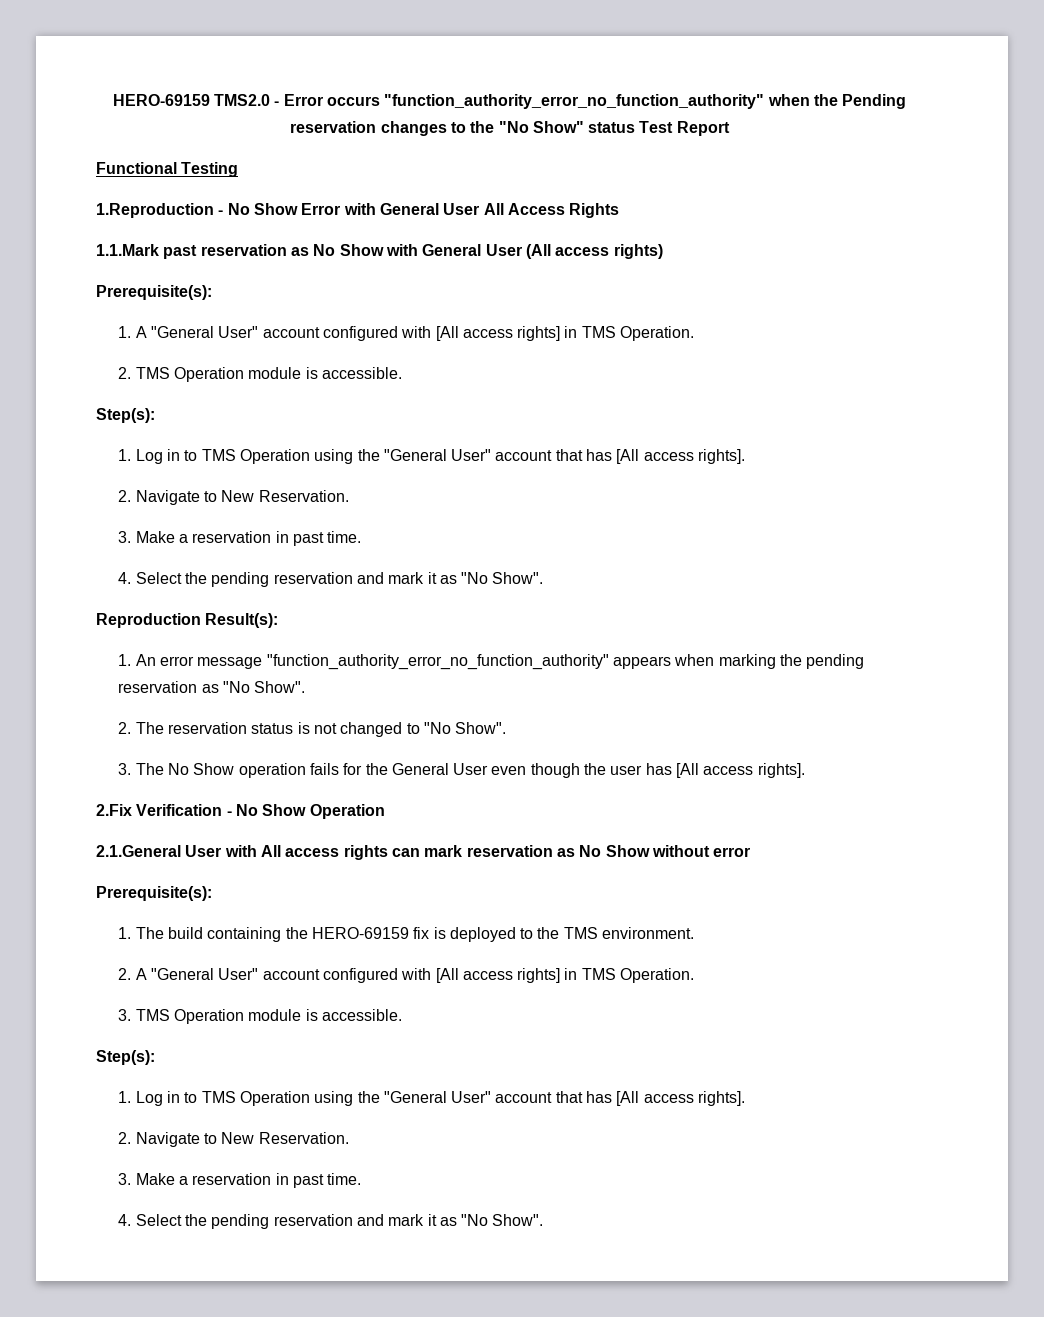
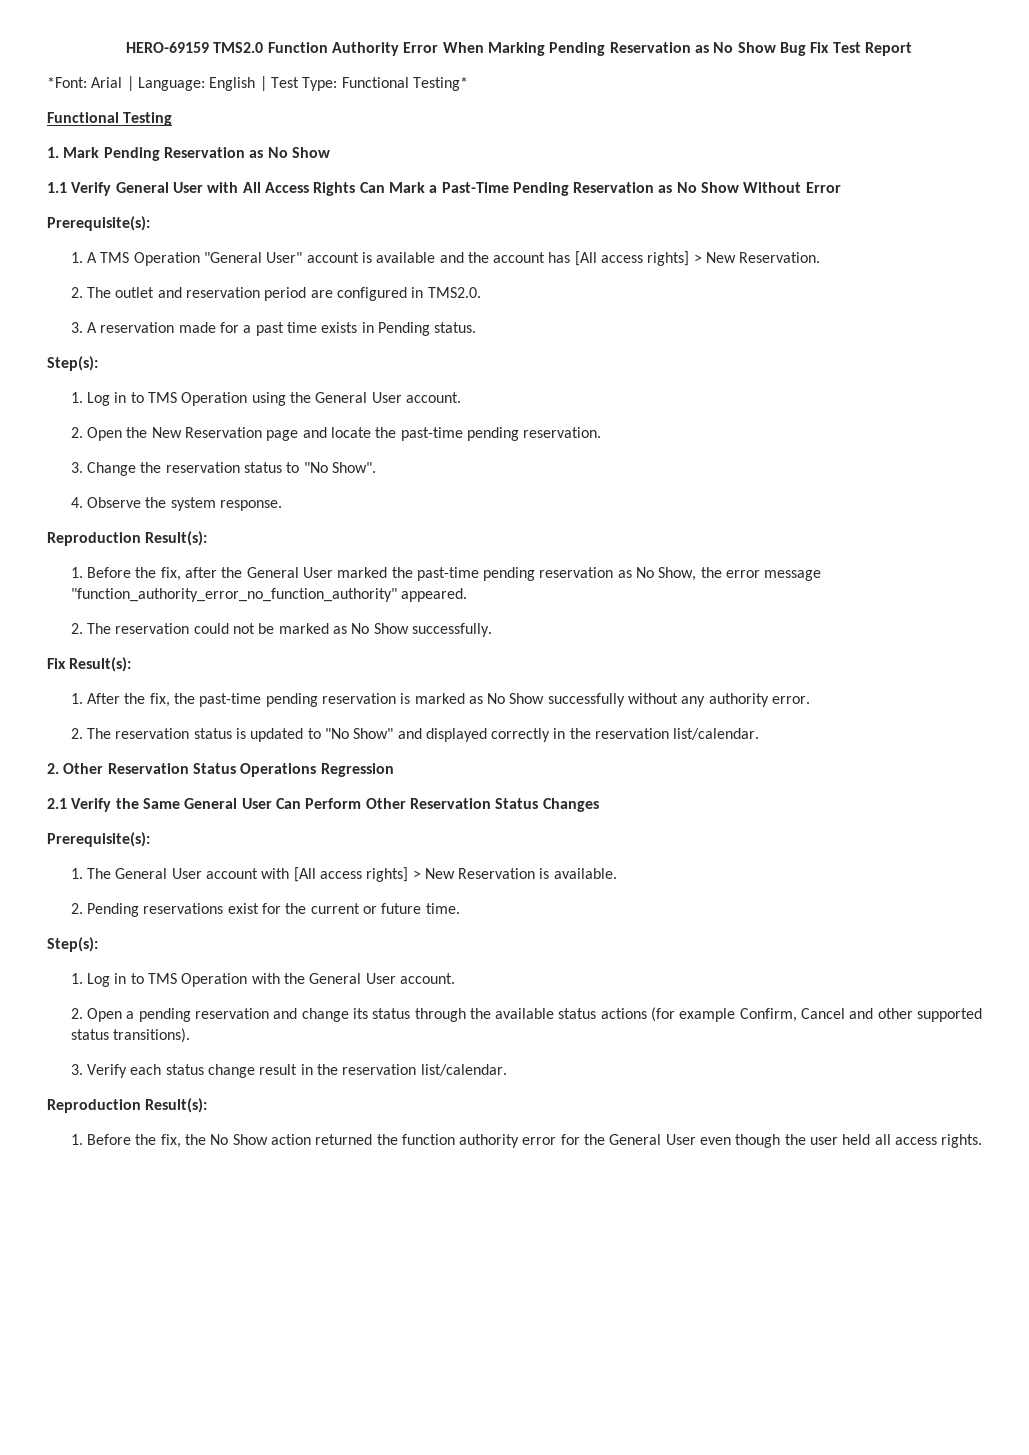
- HERO-69159 TMS2.0 - Error occurs "function_authority_error_no_function_authority" when the Pending reservation changes to the "No Show" status Test Report
+ HERO-69159 TMS2.0 Function Authority Error When Marking Pending Reservation as No Show Bug Fix Test Report
+ *Font: Arial | Language: English | Test Type: Functional Testing*
  Functional Testing
- 1.Reproduction - No Show Error with General User All Access Rights
- 1.1.Mark past reservation as No Show with General User (All access rights)
+ 1. Mark Pending Reservation as No Show
+ 1.1 Verify General User with All Access Rights Can Mark a Past-Time Pending Reservation as No Show Without Error
- 1. A "General User" account configured with [All access rights] in TMS Operation.
- 2. TMS Operation module is accessible.
+ 1. A TMS Operation "General User" account is available and the account has [All access rights] > New Reservation.
+ 2. The outlet and reservation period are configured in TMS2.0.
+ 3. A reservation made for a past time exists in Pending status.
  Step(s):
- 1. Log in to TMS Operation using the "General User" account that has [All access rights].
- 2. Navigate to New Reservation.
- 3. Make a reservation in past time.
- 4. Select the pending reservation and mark it as "No Show".
+ 1. Log in to TMS Operation using the General User account.
+ 2. Open the New Reservation page and locate the past-time pending reservation.
+ 3. Change the reservation status to "No Show".
+ 4. Observe the system response.
  Reproduction Result(s):
- 1. An error message "function_authority_error_no_function_authority" appears when marking the pending reservation as "No Show".
+ 1. Before the fix, after the General User marked the past-time pending reservation as No Show, the error message "function_authority_error_no_function_authority" appeared.
+ 2. The reservation could not be marked as No Show successfully.
+ Fix Result(s):
+ 1. After the fix, the past-time pending reservation is marked as No Show successfully without any authority error.
- 2. The reservation status is not changed to "No Show".
- 3. The No Show operation fails for the General User even though the user has [All access rights].
- 2.Fix Verification - No Show Operation
- 2.1.General User with All access rights can mark reservation as No Show without error
+ 2. The reservation status is updated to "No Show" and displayed correctly in the reservation list/calendar.
+ 2. Other Reservation Status Operations Regression
+ 2.1 Verify the Same General User Can Perform Other Reservation Status Changes
  Prerequisite(s):
- 1. The build containing the HERO-69159 fix is deployed to the TMS environment.
- 2. A "General User" account configured with [All access rights] in TMS Operation.
- 3. TMS Operation module is accessible.
+ 1. The General User account with [All access rights] > New Reservation is available.
+ 2. Pending reservations exist for the current or future time.
  Step(s):
- 1. Log in to TMS Operation using the "General User" account that has [All access rights].
- 2. Navigate to New Reservation.
- 3. Make a reservation in past time.
- 4. Select the pending reservation and mark it as "No Show".
+ 1. Log in to TMS Operation with the General User account.
+ 2. Open a pending reservation and change its status through the available status actions (for example Confirm, Cancel and other supported status transitions).
+ 3. Verify each status change result in the reservation list/calendar.
+ Reproduction Result(s):
+ 1. Before the fix, the No Show action returned the function authority error for the General User even though the user held all access rights.

